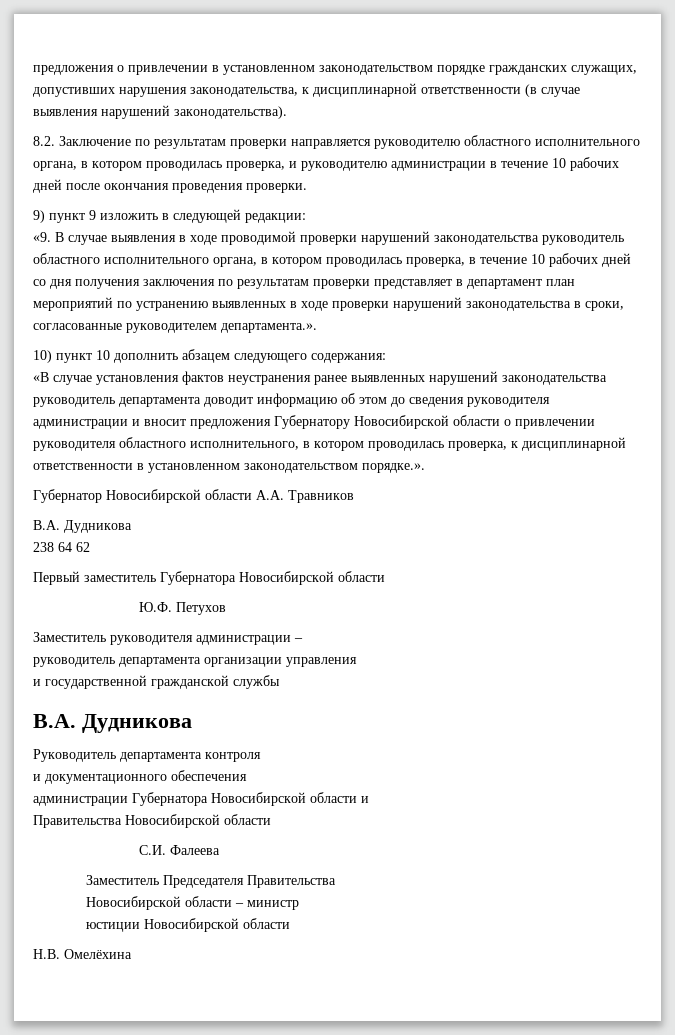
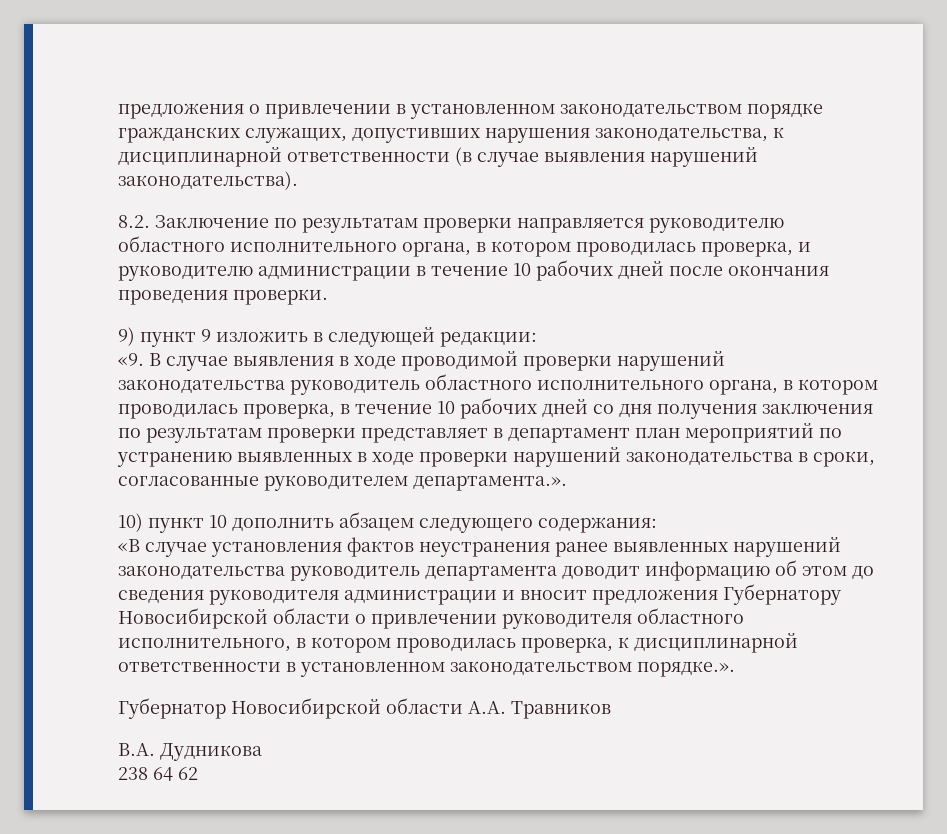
- Первый заместитель Губернатора Новосибирской области
- Ю.Ф. Петухов
- Заместитель руководителя администрации –
- руководитель департамента организации управления
- и государственной гражданской службы
- В.А. Дудникова
- Руководитель департамента контроля
- и документационного обеспечения
- администрации Губернатора Новосибирской области и
- Правительства Новосибирской области
- С.И. Фалеева
- Заместитель Председателя Правительства
- Новосибирской области – министр
- юстиции Новосибирской области
- Н.В. Омелёхина

